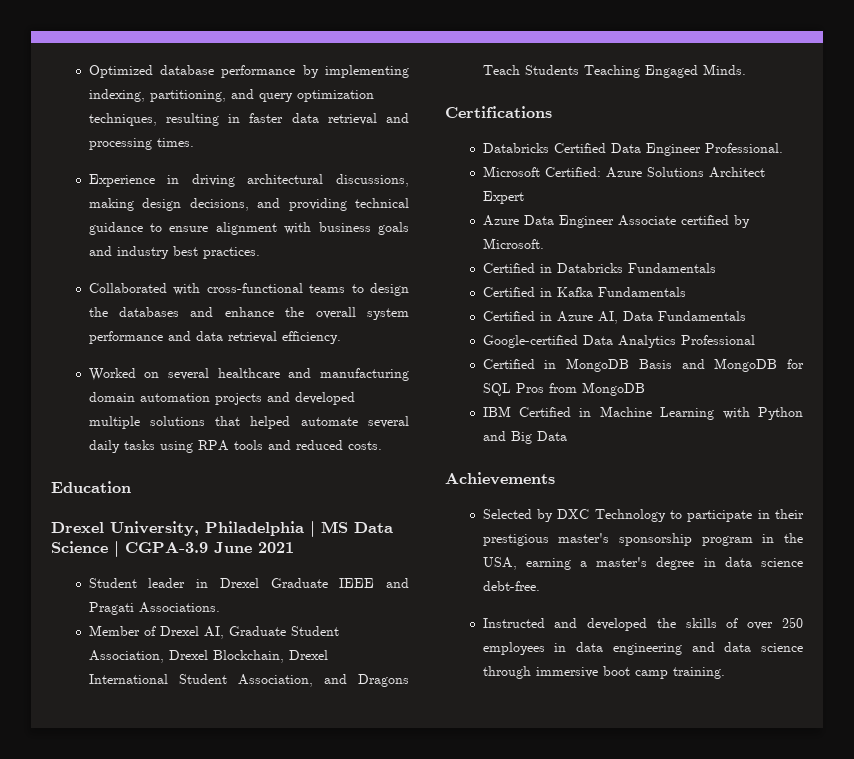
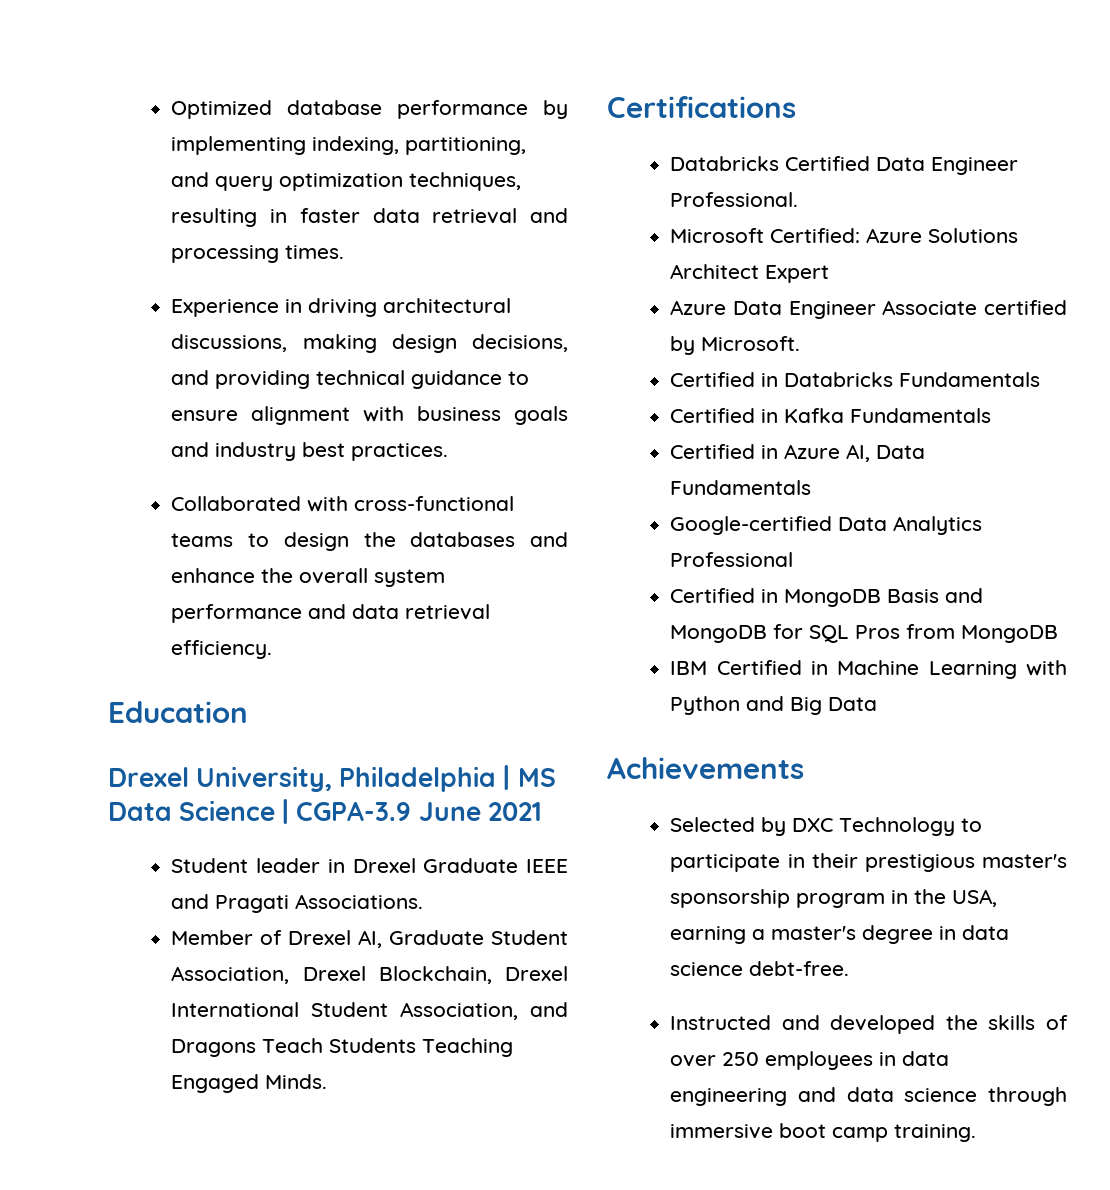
- Worked on several healthcare and manufacturing domain automation projects and developed multiple solutions that helped automate several daily tasks using RPA tools and reduced costs.

